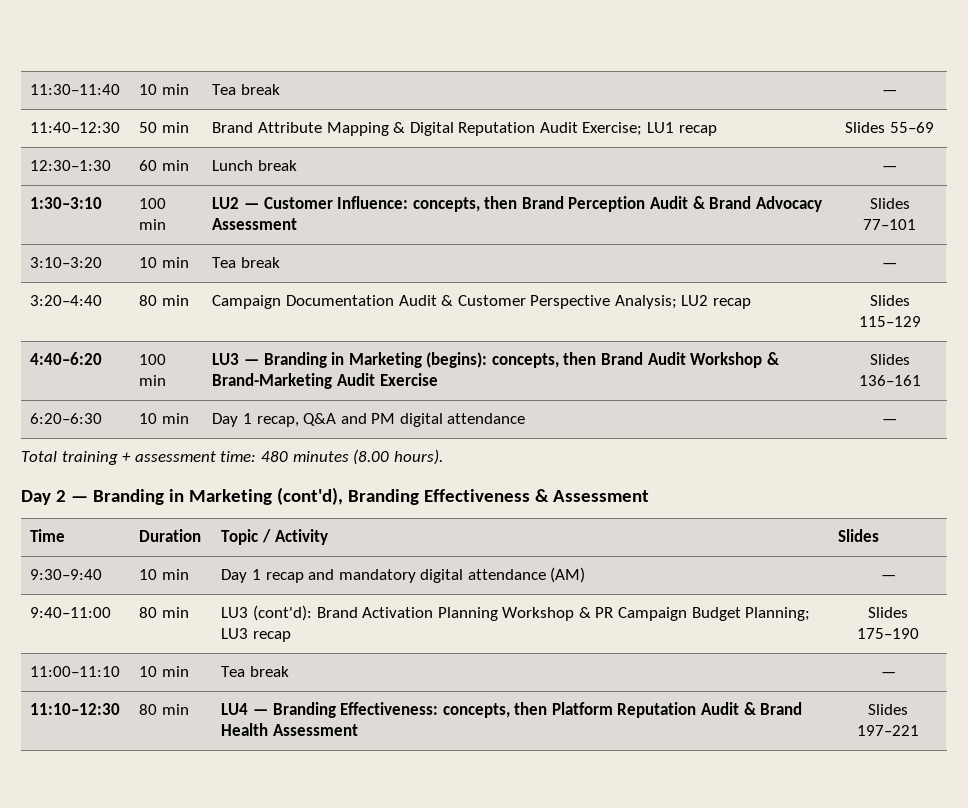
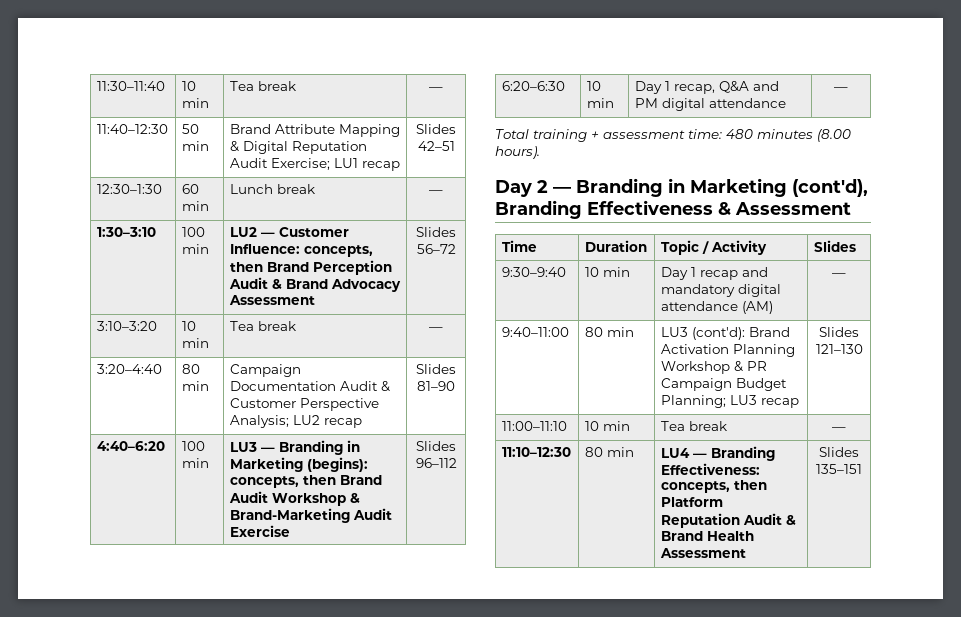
- 11:40–12:30 | 50 min | Brand Attribute Mapping & Digital Reputation Audit Exercise; LU1 recap | Slides 55–69
+ 11:40–12:30 | 50 min | Brand Attribute Mapping & Digital Reputation Audit Exercise; LU1 recap | Slides 42–51
- 1:30–3:10 | 100 min | LU2 — Customer Influence: concepts, then Brand Perception Audit & Brand Advocacy Assessment | Slides 77–101
+ 1:30–3:10 | 100 min | LU2 — Customer Influence: concepts, then Brand Perception Audit & Brand Advocacy Assessment | Slides 56–72
- 3:20–4:40 | 80 min | Campaign Documentation Audit & Customer Perspective Analysis; LU2 recap | Slides 115–129
+ 3:20–4:40 | 80 min | Campaign Documentation Audit & Customer Perspective Analysis; LU2 recap | Slides 81–90
- 4:40–6:20 | 100 min | LU3 — Branding in Marketing (begins): concepts, then Brand Audit Workshop & Brand-Marketing Audit Exercise | Slides 136–161
+ 4:40–6:20 | 100 min | LU3 — Branding in Marketing (begins): concepts, then Brand Audit Workshop & Brand-Marketing Audit Exercise | Slides 96–112
- 9:40–11:00 | 80 min | LU3 (cont'd): Brand Activation Planning Workshop & PR Campaign Budget Planning; LU3 recap | Slides 175–190
+ 9:40–11:00 | 80 min | LU3 (cont'd): Brand Activation Planning Workshop & PR Campaign Budget Planning; LU3 recap | Slides 121–130
- 11:10–12:30 | 80 min | LU4 — Branding Effectiveness: concepts, then Platform Reputation Audit & Brand Health Assessment | Slides 197–221
+ 11:10–12:30 | 80 min | LU4 — Branding Effectiveness: concepts, then Platform Reputation Audit & Brand Health Assessment | Slides 135–151

